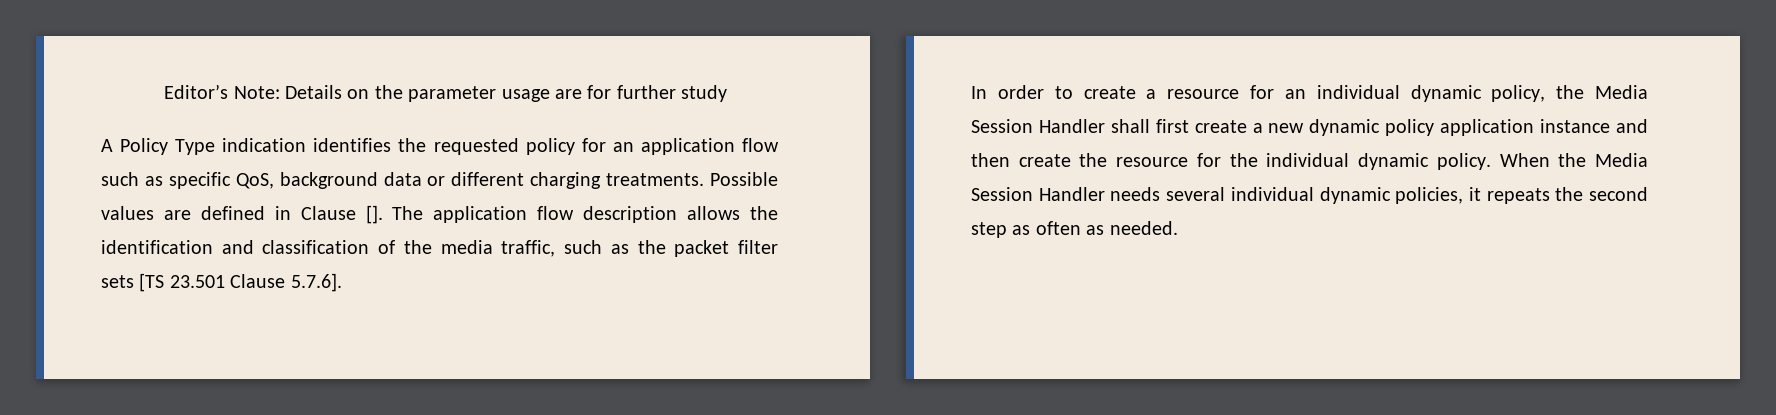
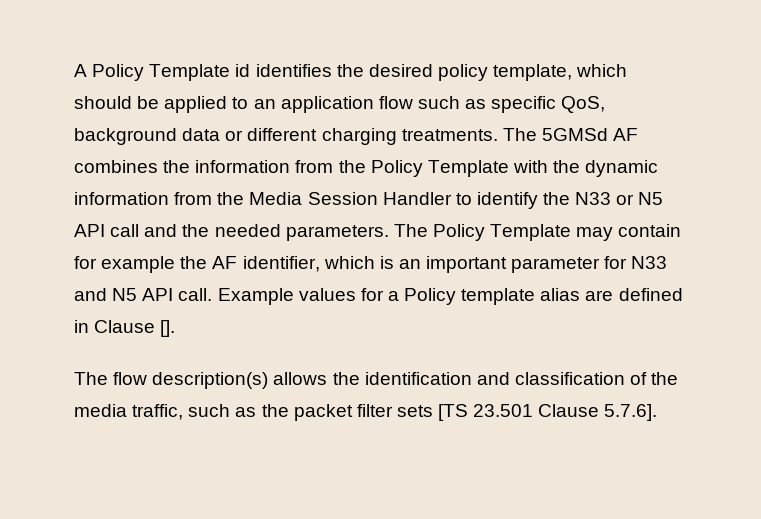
- Editor’s Note: Details on the parameter usage are for further study
- A Policy Type indication identifies the requested policy for an application flow such as specific QoS, background data or different charging treatments.
+ A Policy Template id identifies the desired policy template, which should be applied to an application flow such as specific QoS, background data or different charging treatments.
- Possible values are defined in Clause []. The application flow description allows the identification and classification of the media traffic, such as the packet filter sets [TS 23.501 Clause 5.7.6].
+ The 5GMSd AF combines the information from the Policy Template with the dynamic information from the Media Session Handler to identify the N33 or N5 API call and the needed parameters. The Policy Template may contain for example the AF identifier, which is an important parameter for N33 and N5 API call. Example values for a Policy template alias are defined in Clause [].
+ The flow description(s) allows the identification and classification of the media traffic, such as the packet filter sets [TS 23.501 Clause 5.7.6].
- In order to create a resource for an individual dynamic policy, the Media Session Handler shall first create a new dynamic policy application instance and then create the resource for the individual dynamic policy. When the Media Session Handler needs several individual dynamic policies, it repeats the second step as often as needed.

